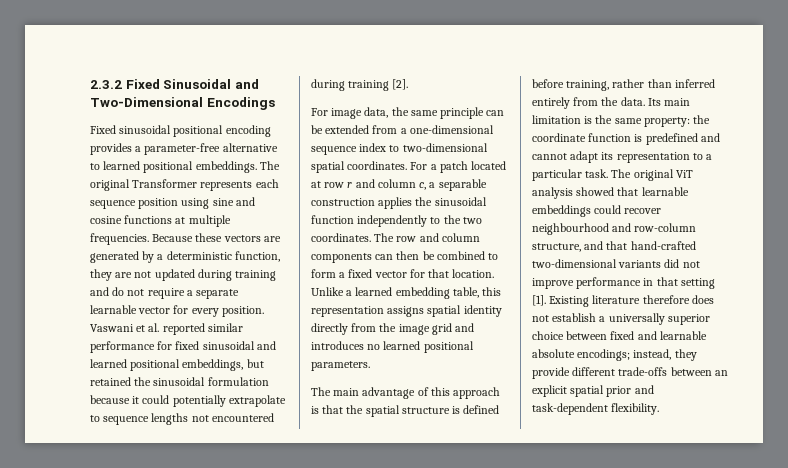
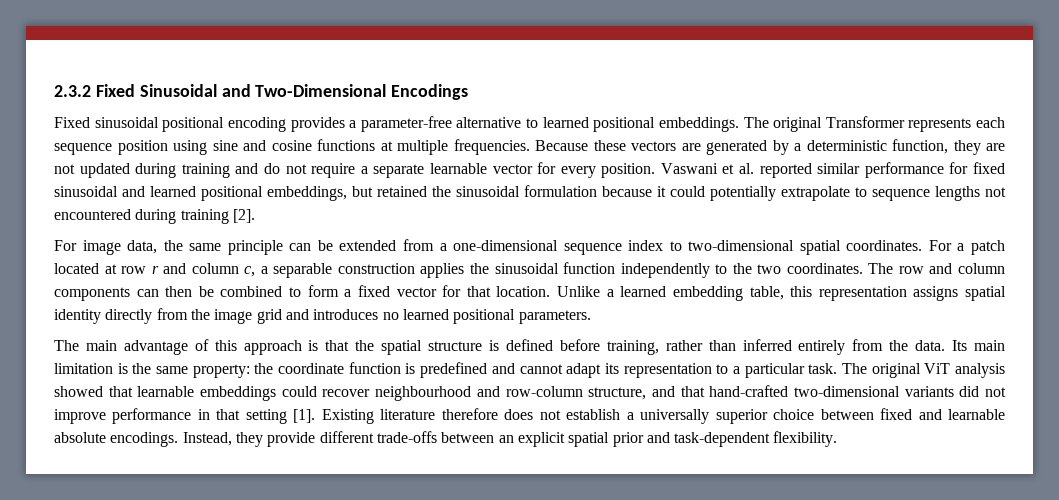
- Existing literature therefore does not establish a universally superior choice between fixed and learnable absolute encodings; instead, they provide different trade-offs between an explicit spatial prior and task-dependent flexibility.
+ Existing literature therefore does not establish a universally superior choice between fixed and learnable absolute encodings. Instead, they provide different trade-offs between an explicit spatial prior and task-dependent flexibility.

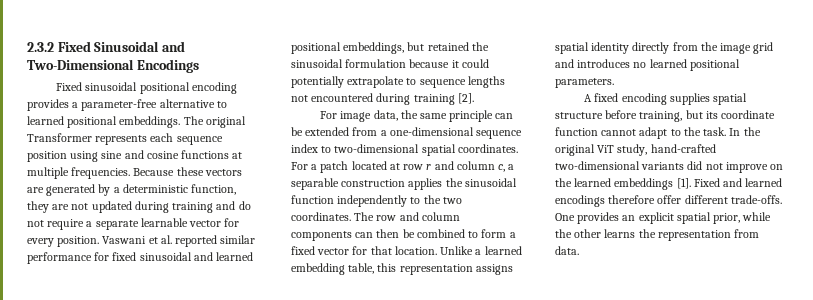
- The main advantage of this approach is that the spatial structure is defined before training, rather than inferred entirely from the data. Its main limitation is the same property: the coordinate function is predefined and cannot adapt its representation to a particular task. The original ViT analysis showed that learnable embeddings could recover neighbourhood and row-column structure, and that hand-crafted two-dimensional variants did not improve performance in that setting [1]. Existing literature therefore does not establish a universally superior choice between fixed and learnable absolute encodings. Instead, they provide different trade-offs between an explicit spatial prior and task-dependent flexibility.
+ A fixed encoding supplies spatial structure before training, but its coordinate function cannot adapt to the task. In the original ViT study, hand-crafted two-dimensional variants did not improve on the learned embeddings [1]. Fixed and learned encodings therefore offer different trade-offs. One provides an explicit spatial prior, while the other learns the representation from data.

